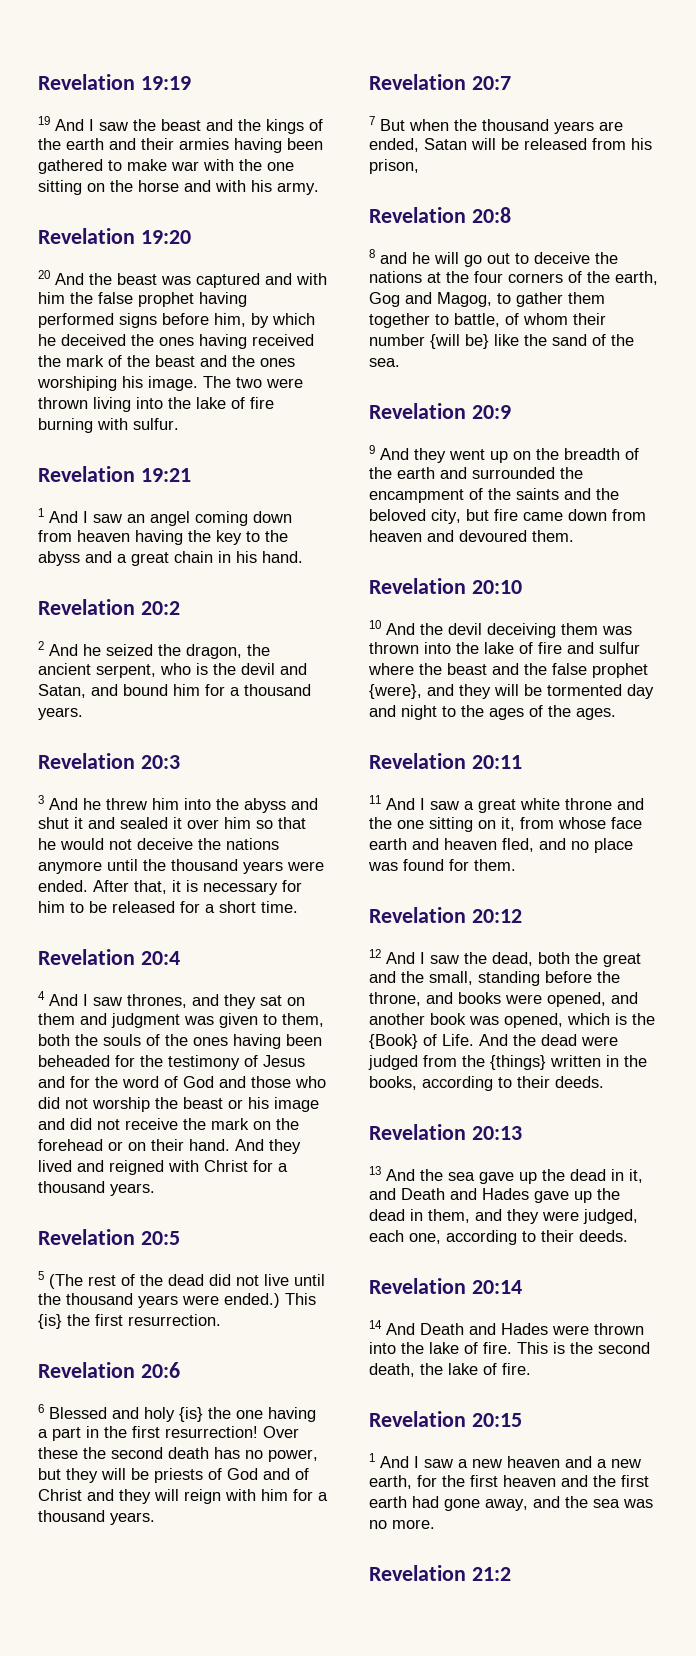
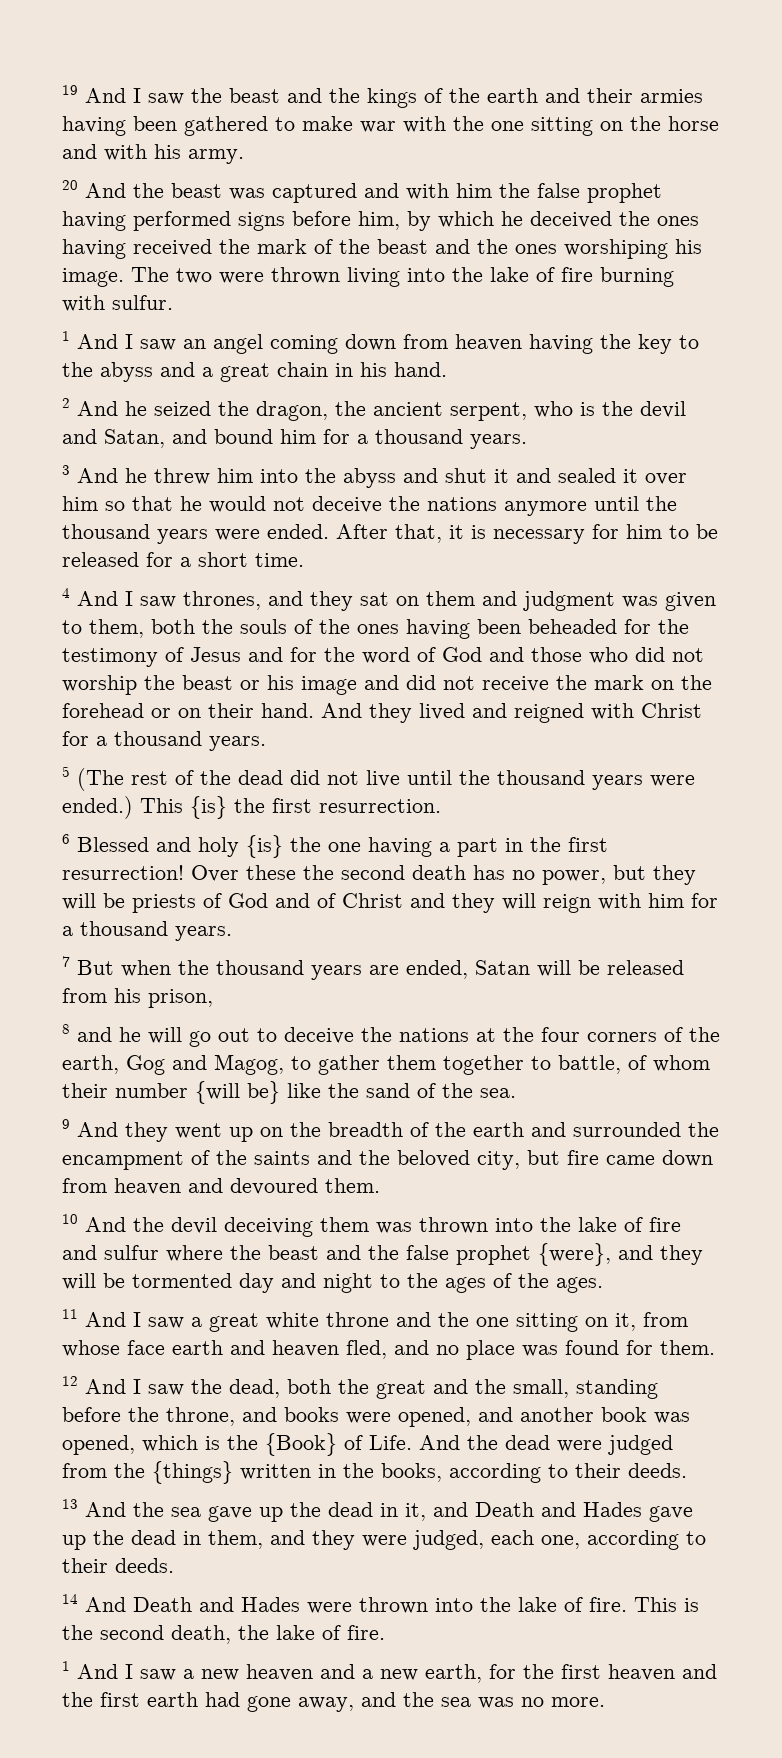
- Revelation 19:19
- Revelation 19:20
- Revelation 19:21
- Revelation 20:2
- Revelation 20:3
- Revelation 20:4
- Revelation 20:5
- Revelation 20:6
- Revelation 20:7
- Revelation 20:8
- Revelation 20:9
- Revelation 20:10
- Revelation 20:11
- Revelation 20:12
- Revelation 20:13
- Revelation 20:14
- Revelation 20:15
- Revelation 21:2

